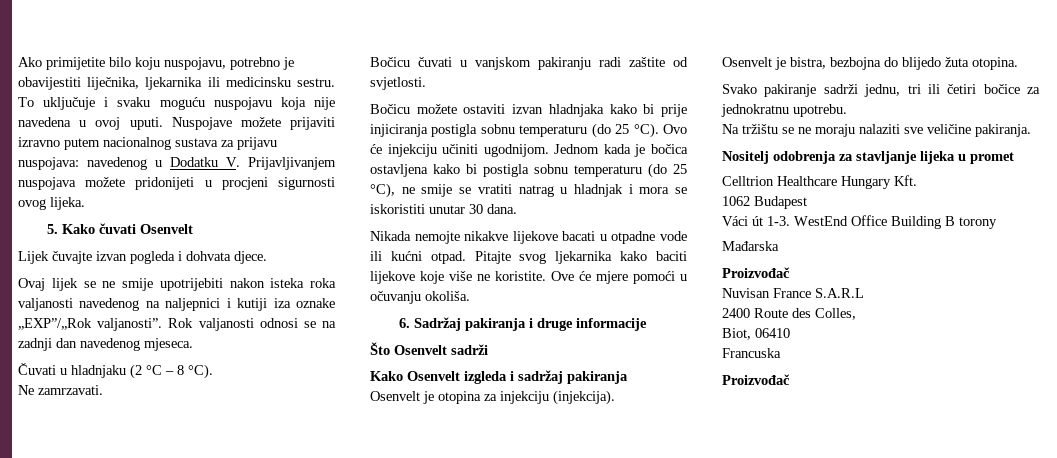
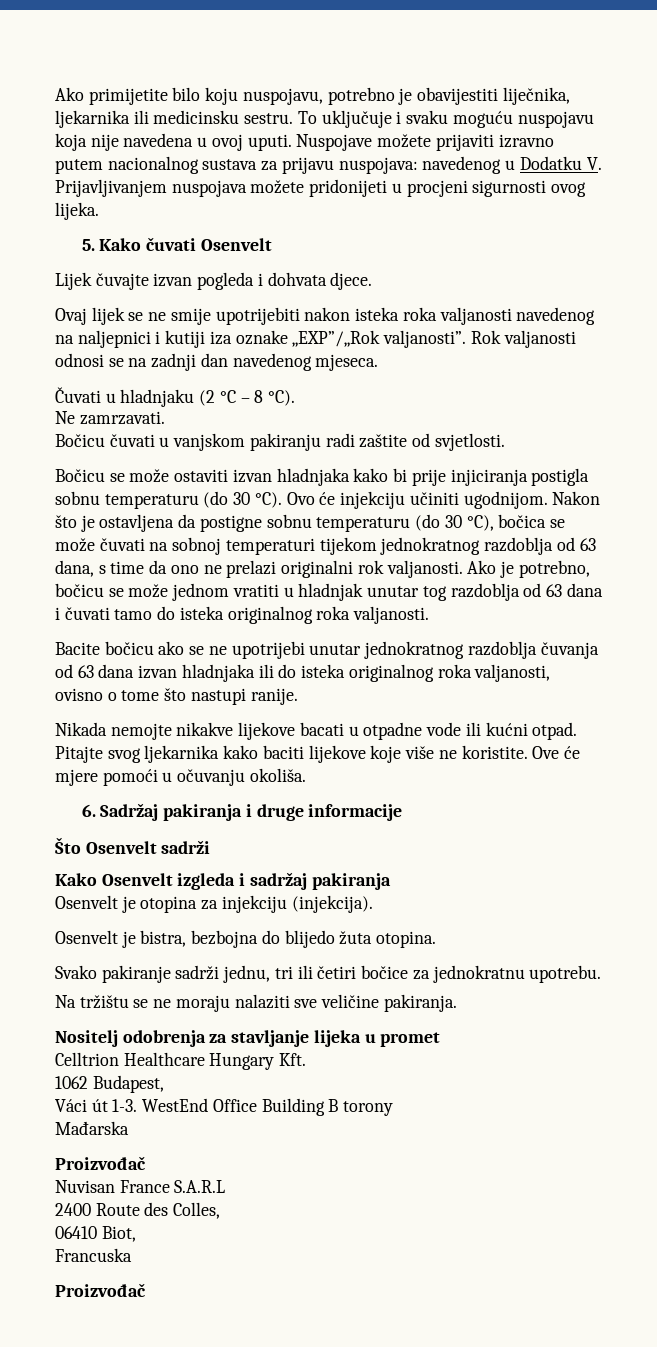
- Bočicu možete ostaviti izvan hladnjaka kako bi prije injiciranja postigla sobnu temperaturu (do 25 °C).
+ Bočicu se može ostaviti izvan hladnjaka kako bi prije injiciranja postigla sobnu temperaturu (do 30 °C).
- Jednom kada je bočica ostavljena kako bi postigla sobnu temperaturu (do 25 °C), ne smije se vratiti natrag u hladnjak i mora se iskoristiti unutar 30 dana.
+ Nakon što je ostavljena da postigne sobnu temperaturu (do 30 °C), bočica se može čuvati na sobnoj temperaturi tijekom jednokratnog razdoblja od 63 dana, s time da ono ne prelazi originalni rok valjanosti. Ako je potrebno, bočicu se može jednom vratiti u hladnjak unutar tog razdoblja od 63 dana i čuvati tamo do isteka originalnog roka valjanosti.
+ Bacite bočicu ako se ne upotrijebi unutar jednokratnog razdoblja čuvanja od 63 dana izvan hladnjaka ili do isteka originalnog roka valjanosti, ovisno o tome što nastupi ranije.
- 1062 Budapest
+ 1062 Budapest,
- Biot, 06410
+ 06410 Biot,

